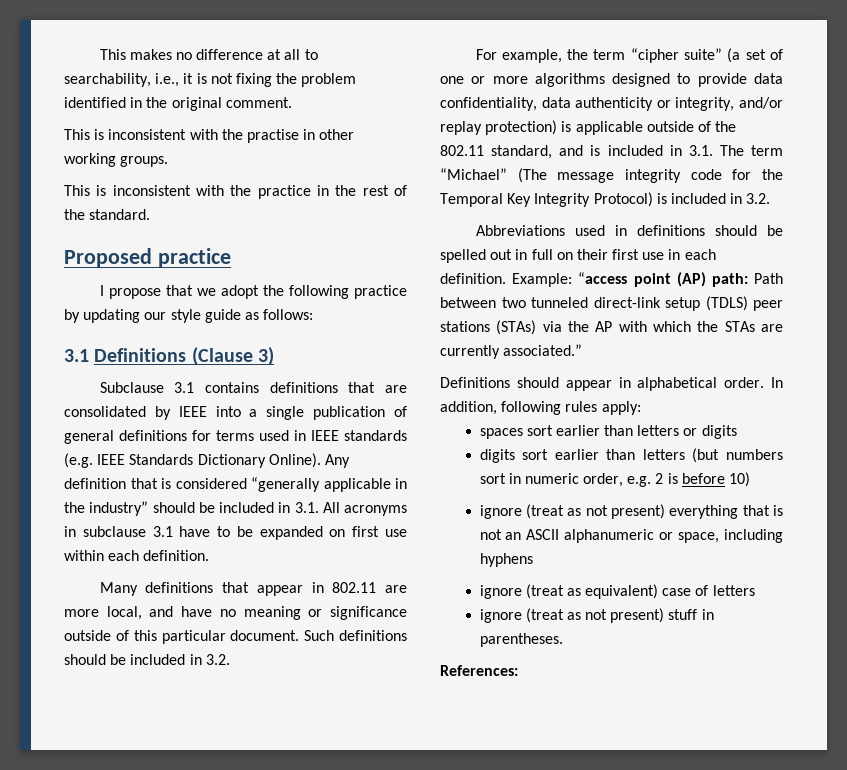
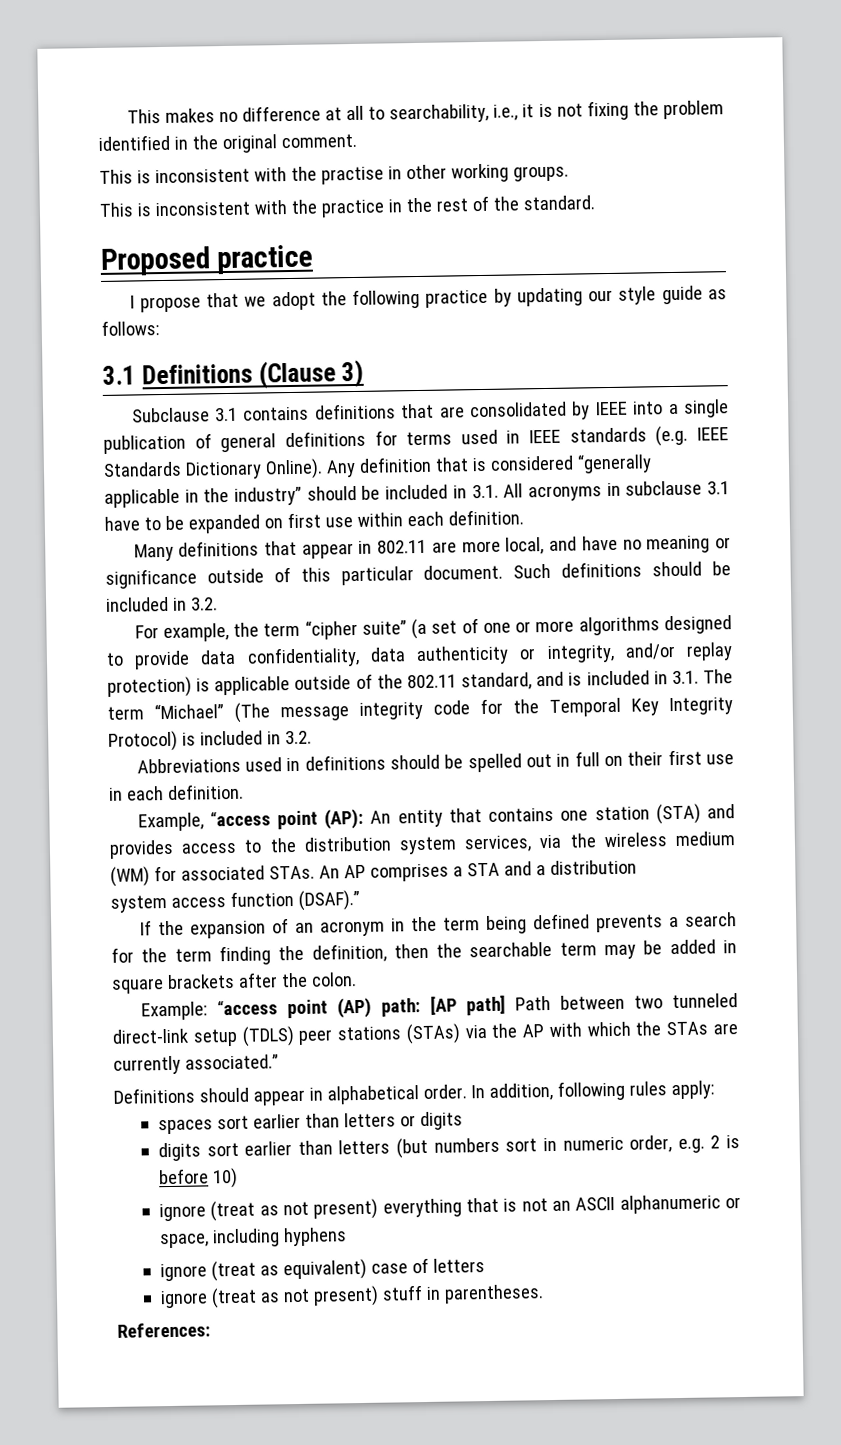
- Abbreviations used in definitions should be spelled out in full on their first use in each definition. Example: “access point (AP) path: Path between two tunneled direct-link setup (TDLS) peer stations (STAs) via the AP with which the STAs are currently associated.”
+ Abbreviations used in definitions should be spelled out in full on their first use in each definition.
+ Example, “access point (AP): An entity that contains one station (STA) and provides access to the distribution system services, via the wireless medium (WM) for associated STAs. An AP comprises a STA and a distribution
+ system access function (DSAF).”
+ If the expansion of an acronym in the term being defined prevents a search for the term finding the definition, then the searchable term may be added in square brackets after the colon.
+ Example: “access point (AP) path: [AP path] Path between two tunneled direct-link setup (TDLS) peer stations (STAs) via the AP with which the STAs are currently associated.”

